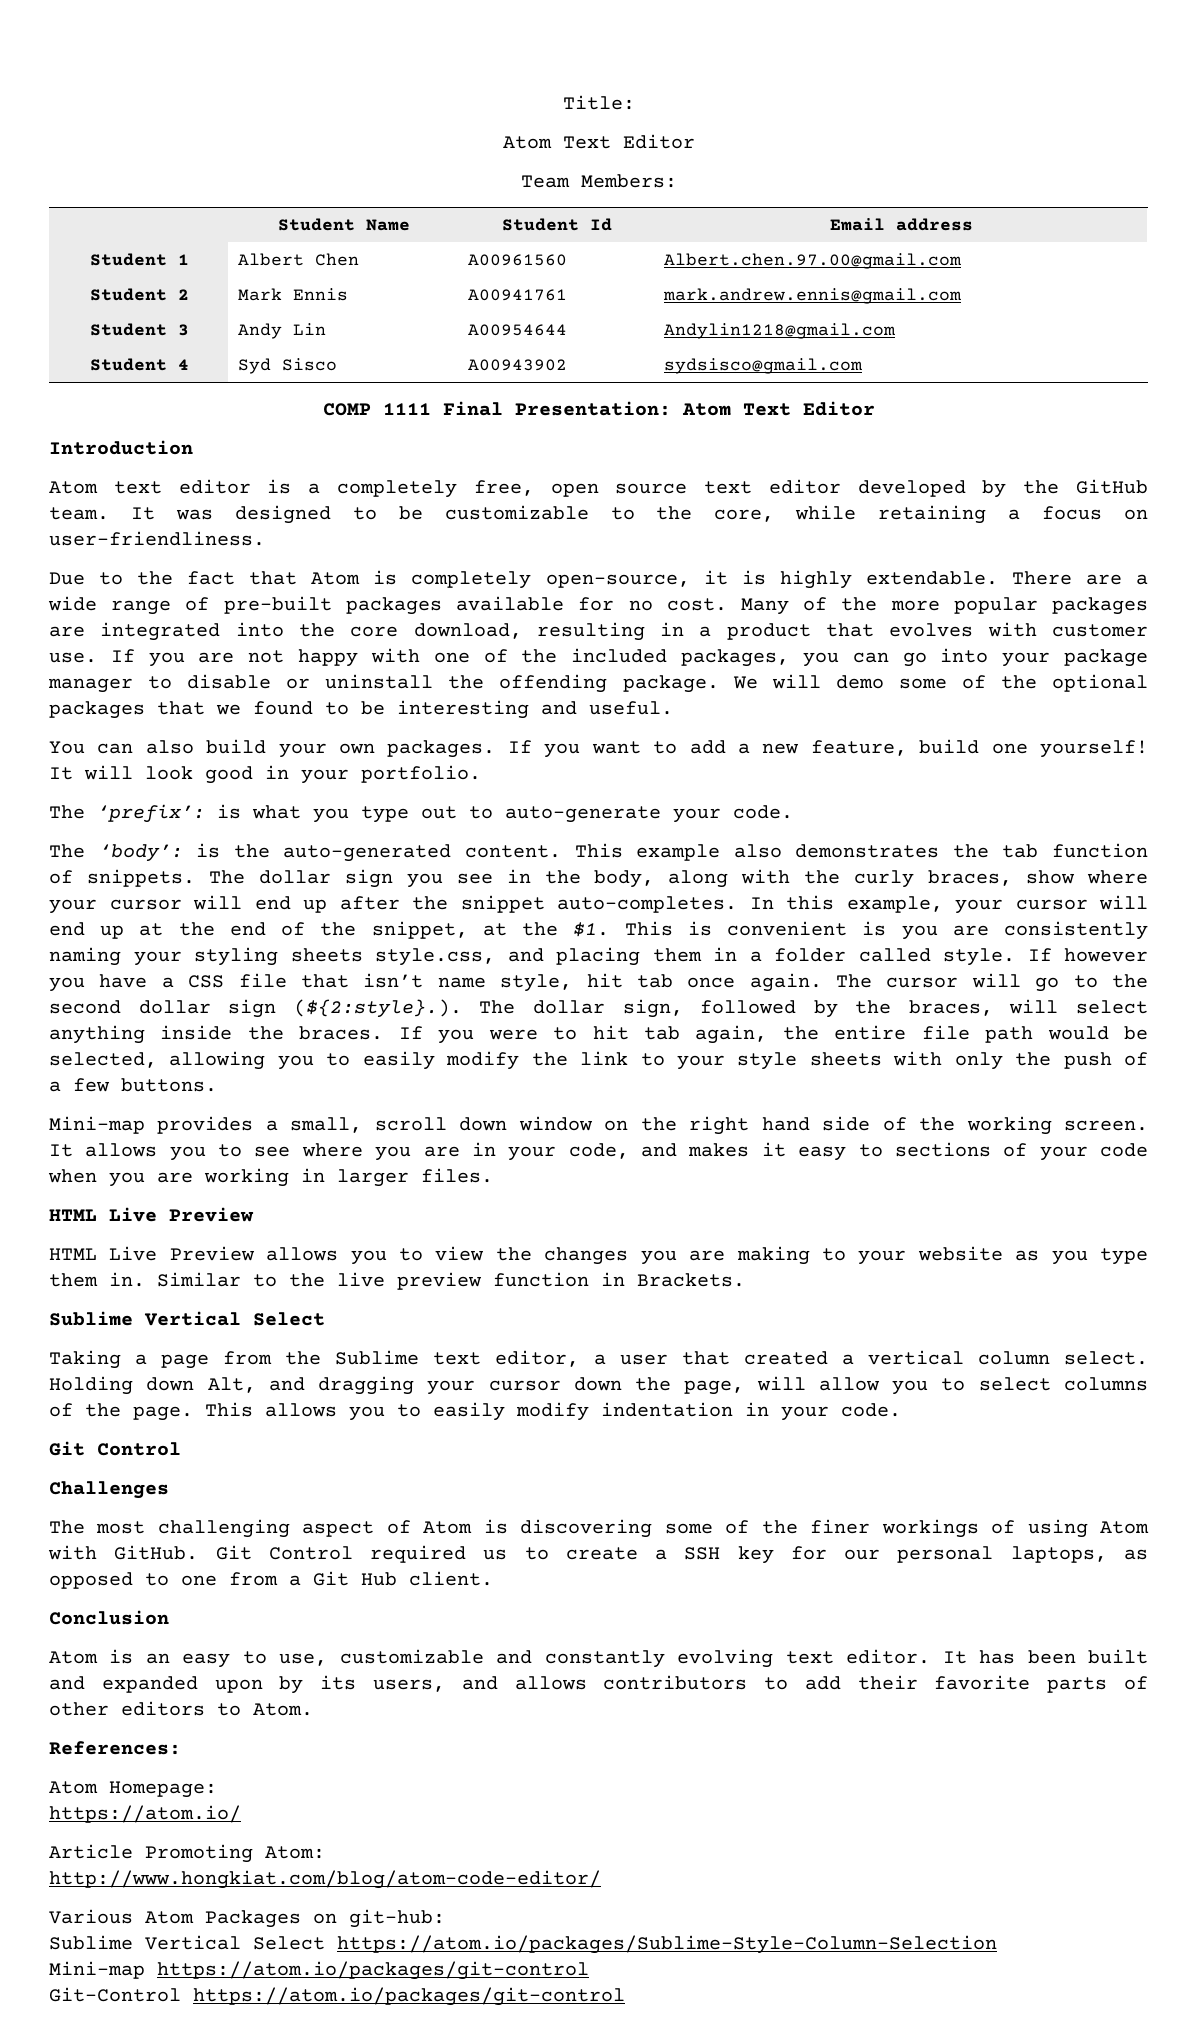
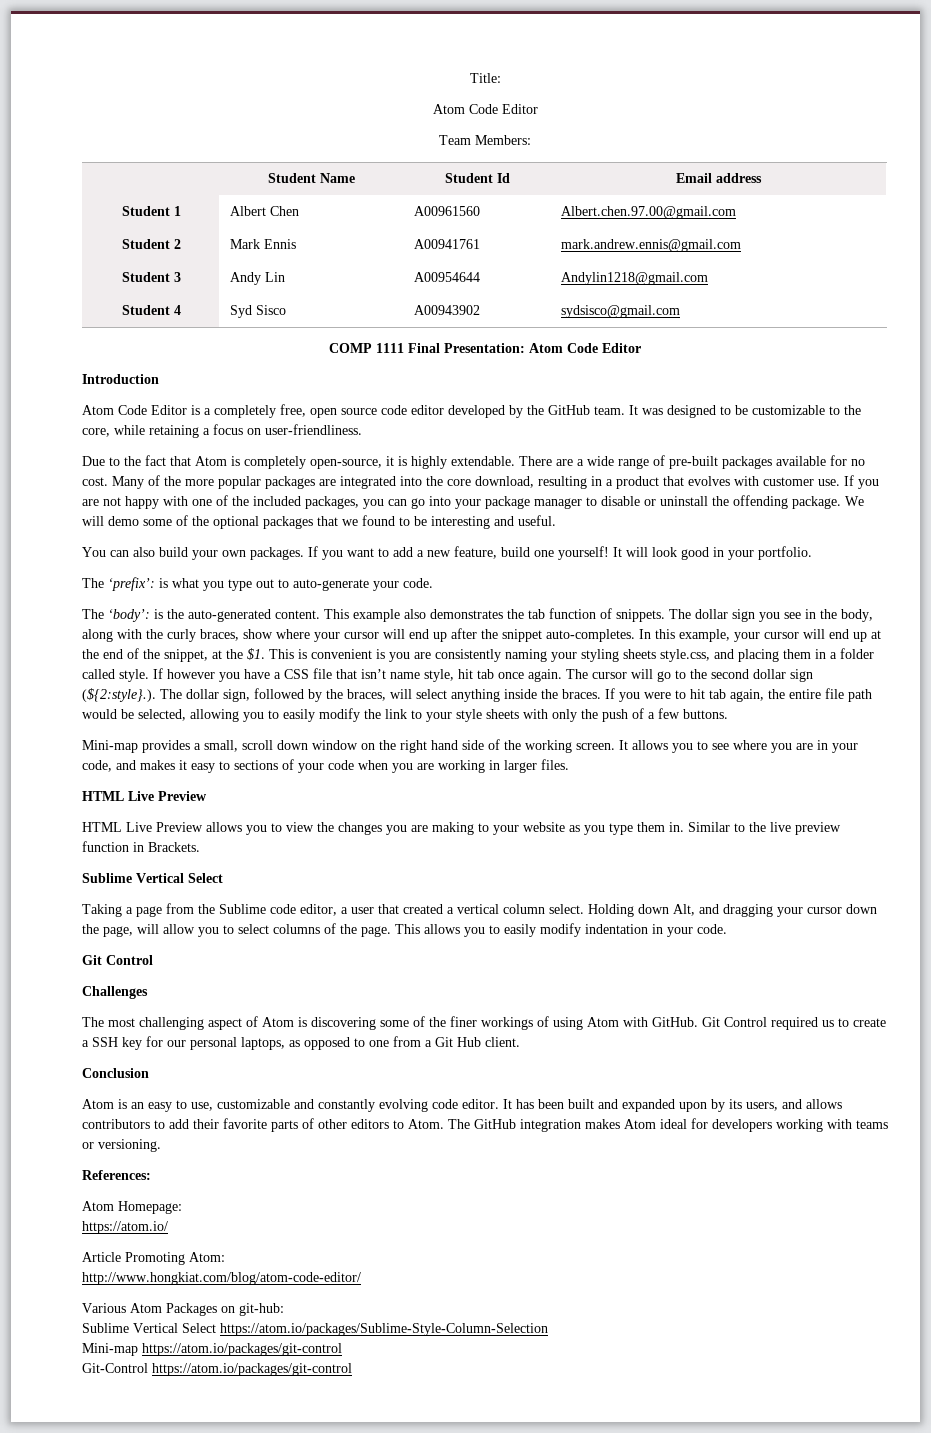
  Title:
- Atom Text Editor
+ Atom Code Editor
- COMP 1111 Final Presentation: Atom Text Editor
+ COMP 1111 Final Presentation: Atom Code Editor
- Atom text editor is a completely free, open source text editor developed by the GitHub team.
+ Atom Code Editor is a completely free, open source code editor developed by the GitHub team.
- Taking a page from the Sublime text editor, a user that created a vertical column select.
+ Taking a page from the Sublime code editor, a user that created a vertical column select.
- Atom is an easy to use, customizable and constantly evolving text editor.
+ Atom is an easy to use, customizable and constantly evolving code editor.
+ The GitHub integration makes Atom ideal for developers working with teams or versioning.

